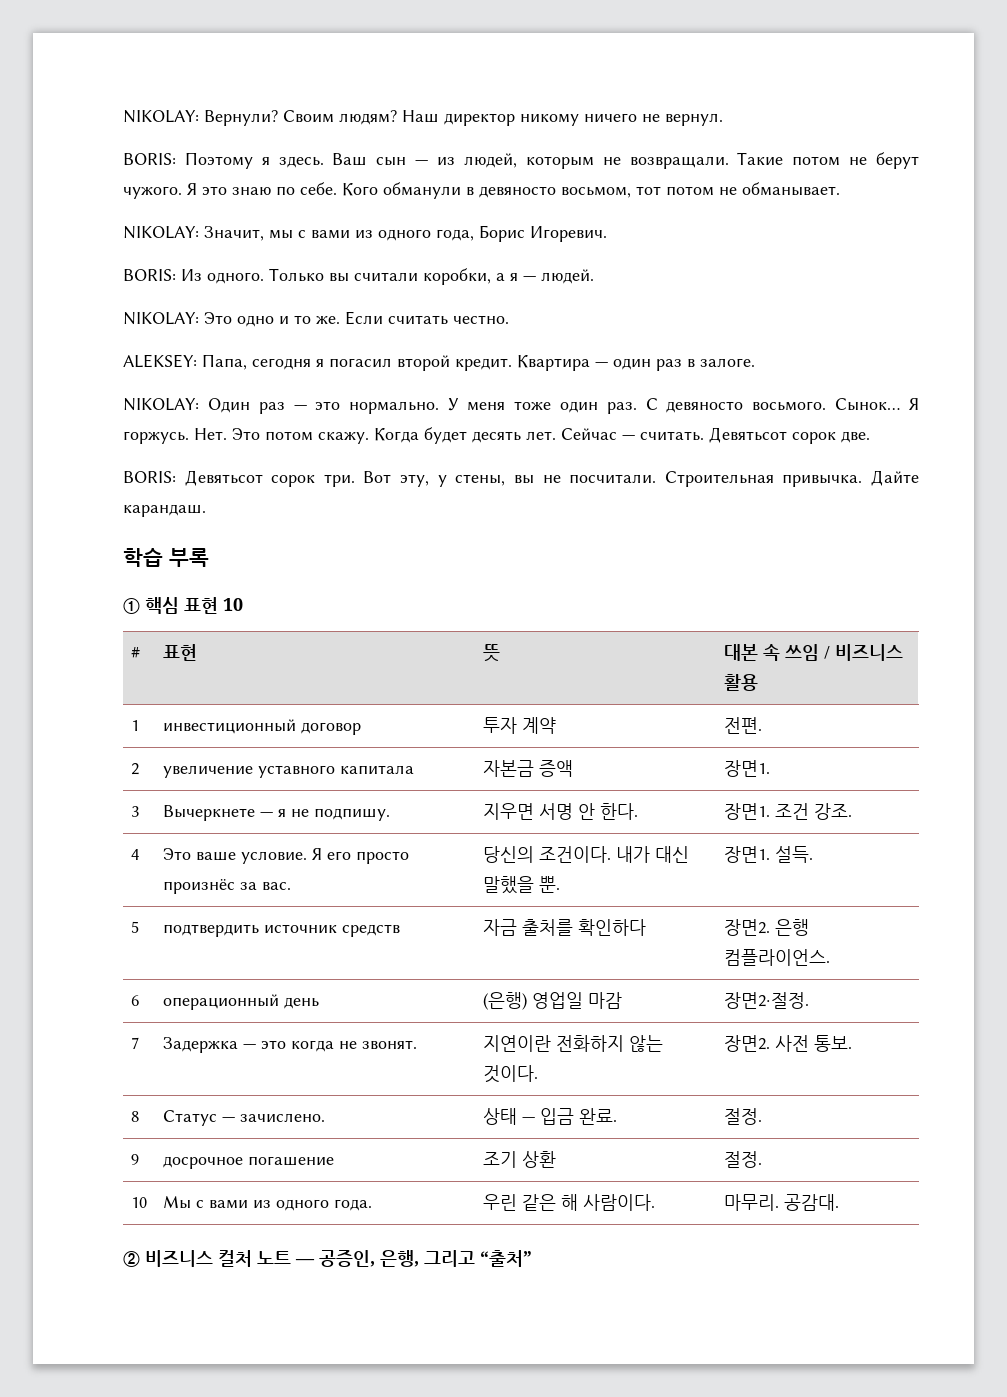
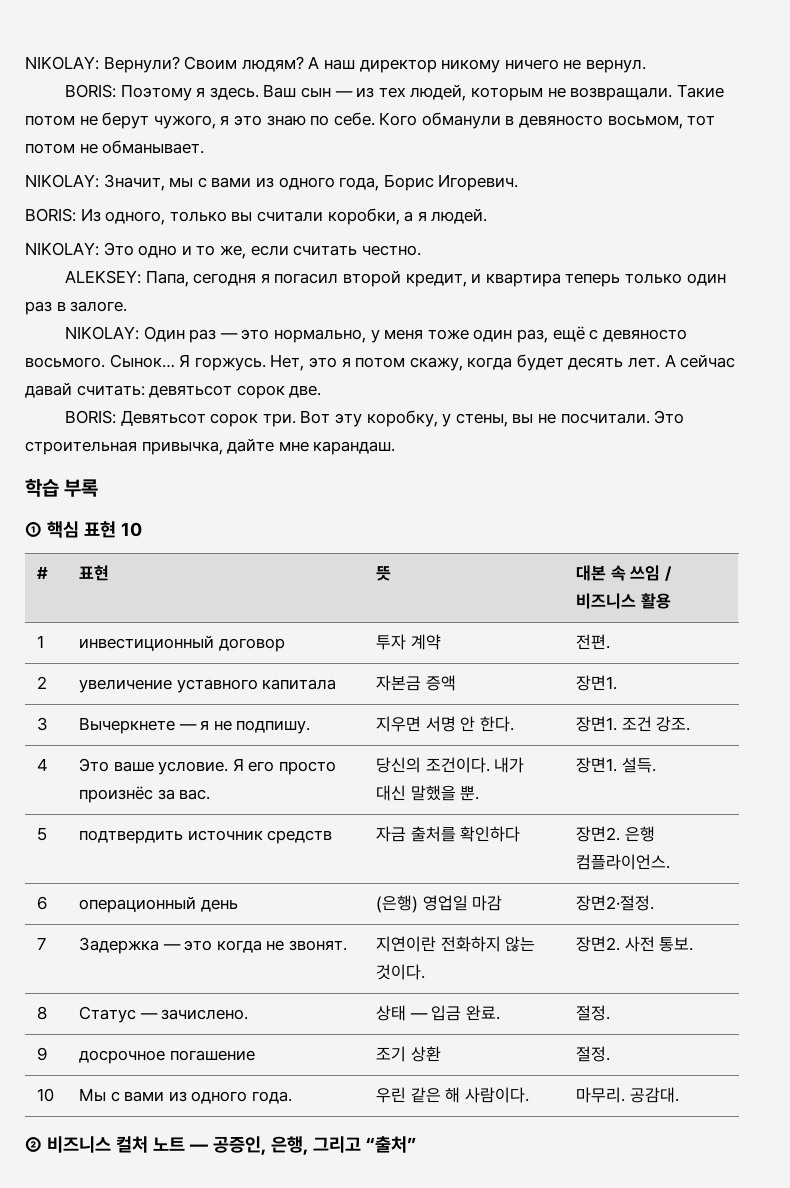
- Наш директор никому ничего не вернул.
+ А наш директор никому ничего не вернул.
- Ваш сын — из людей, которым не возвращали.
+ Ваш сын — из тех людей, которым не возвращали.
- Такие потом не берут чужого. Я это знаю по себе.
+ Такие потом не берут чужого, я это знаю по себе.
- BORIS: Из одного. Только вы считали коробки, а я — людей.
+ BORIS: Из одного, только вы считали коробки, а я людей.
- NIKOLAY: Это одно и то же. Если считать честно.
+ NIKOLAY: Это одно и то же, если считать честно.
- ALEKSEY: Папа, сегодня я погасил второй кредит. Квартира — один раз в залоге.
+ ALEKSEY: Папа, сегодня я погасил второй кредит, и квартира теперь только один раз в залоге.
- NIKOLAY: Один раз — это нормально. У меня тоже один раз. С девяносто восьмого.
+ NIKOLAY: Один раз — это нормально, у меня тоже один раз, ещё с девяносто восьмого.
- Нет. Это потом скажу. Когда будет десять лет. Сейчас — считать. Девятьсот сорок две.
+ Нет, это я потом скажу, когда будет десять лет. А сейчас давай считать: девятьсот сорок две.
- Вот эту, у стены, вы не посчитали.
+ Вот эту коробку, у стены, вы не посчитали.
- Строительная привычка. Дайте карандаш.
+ Это строительная привычка, дайте мне карандаш.

